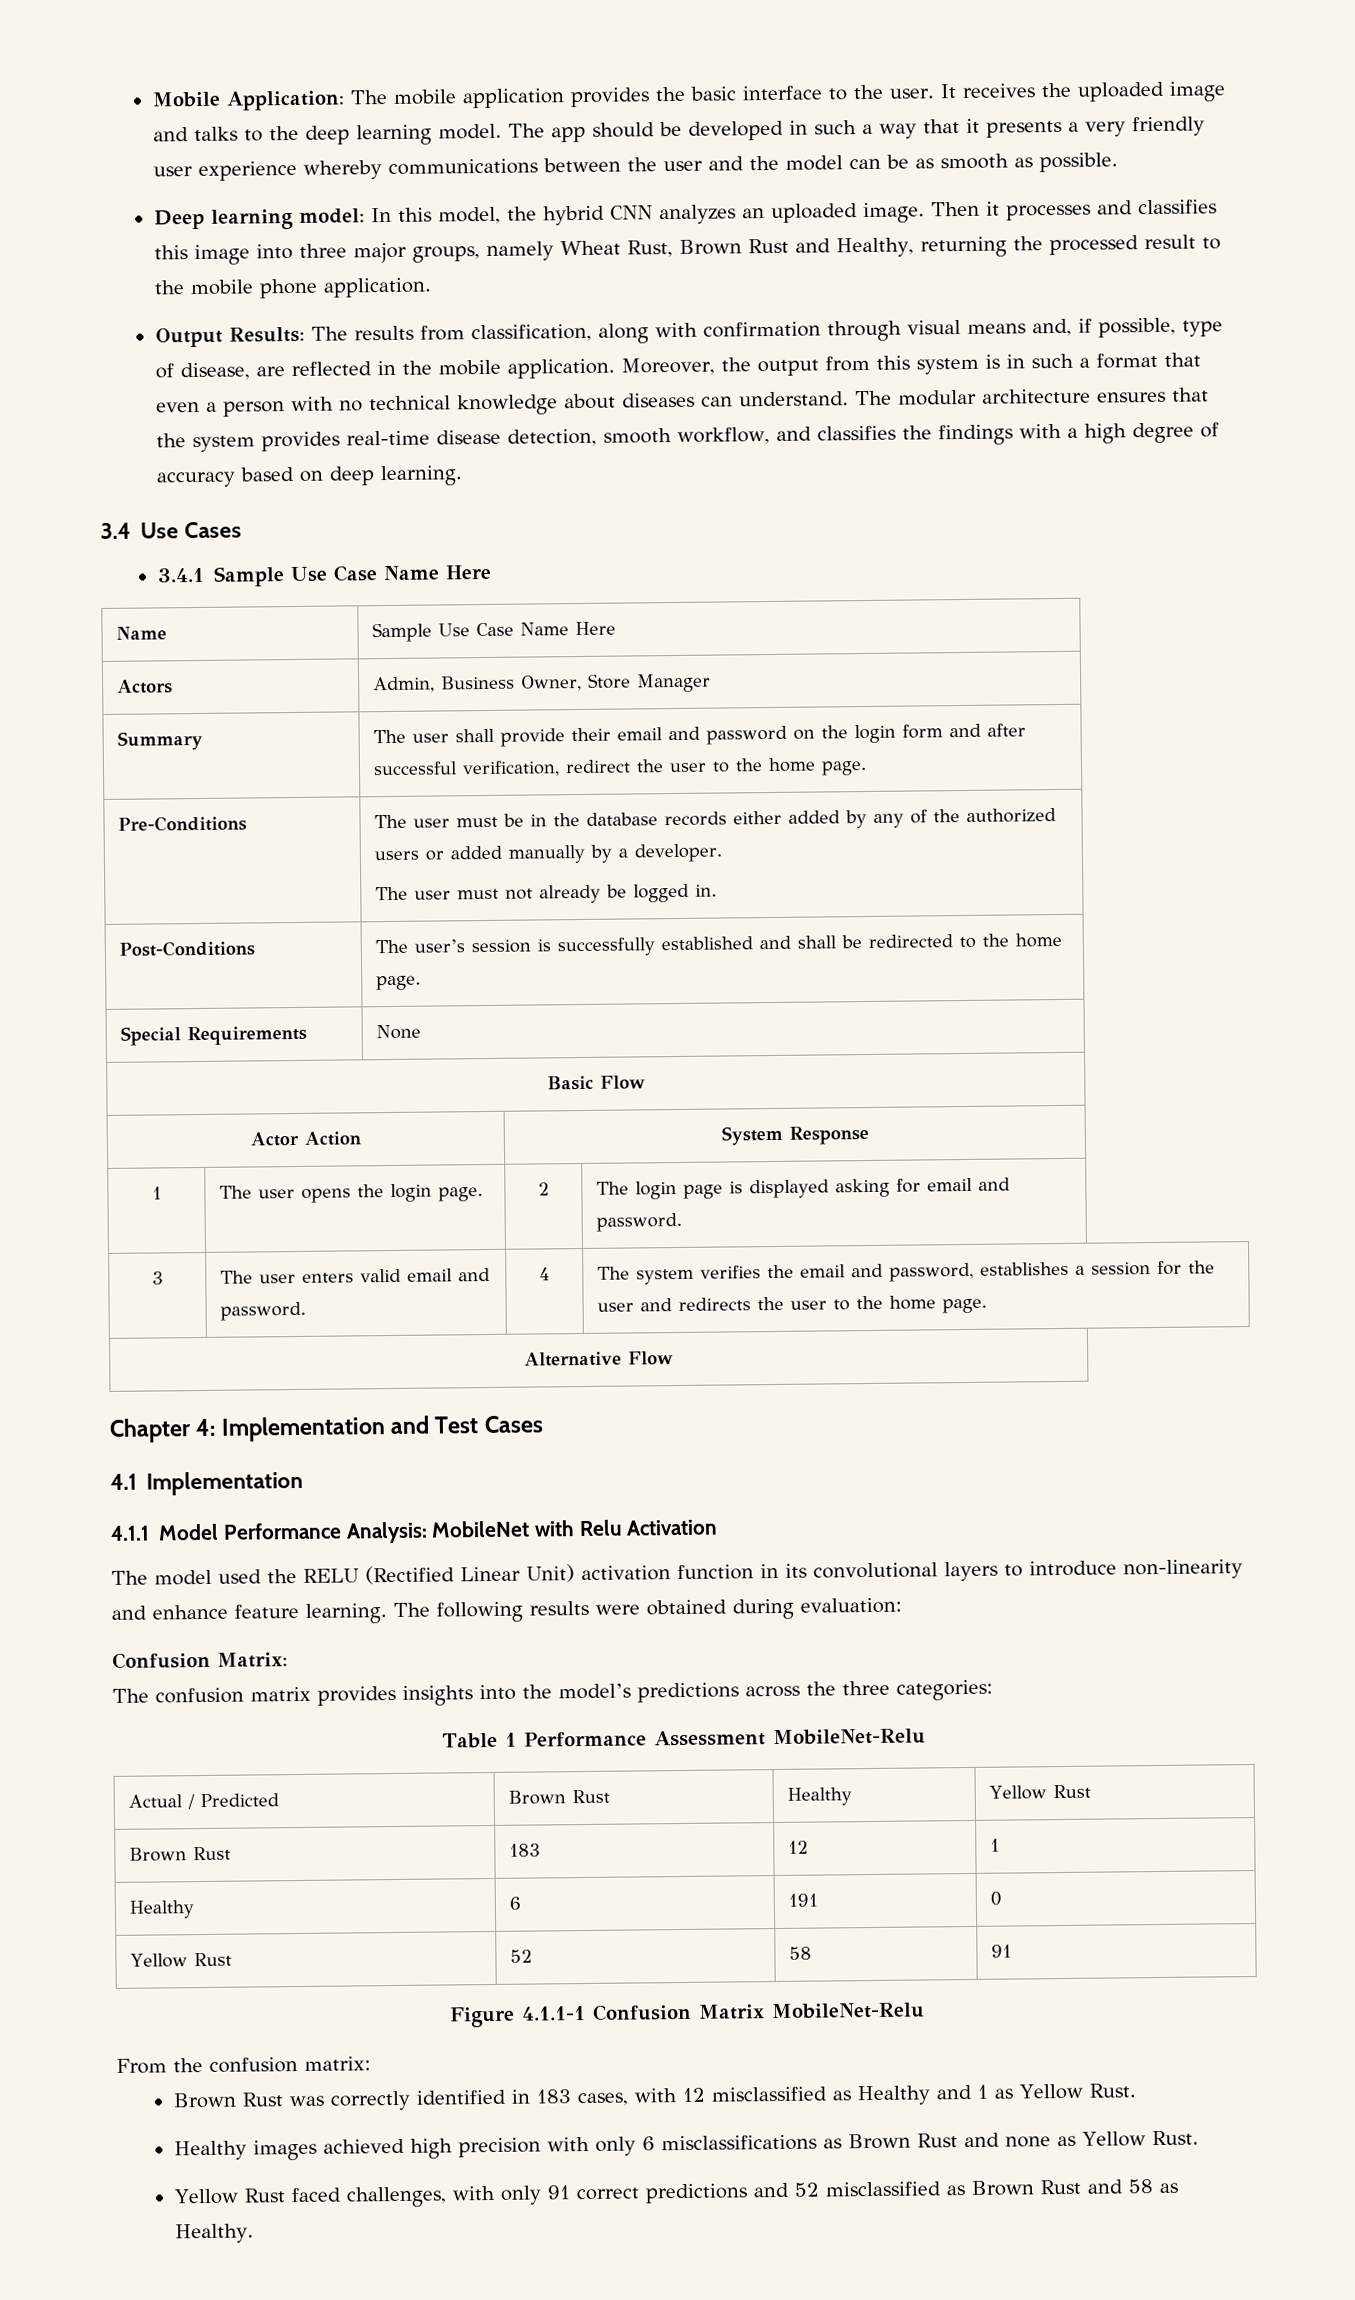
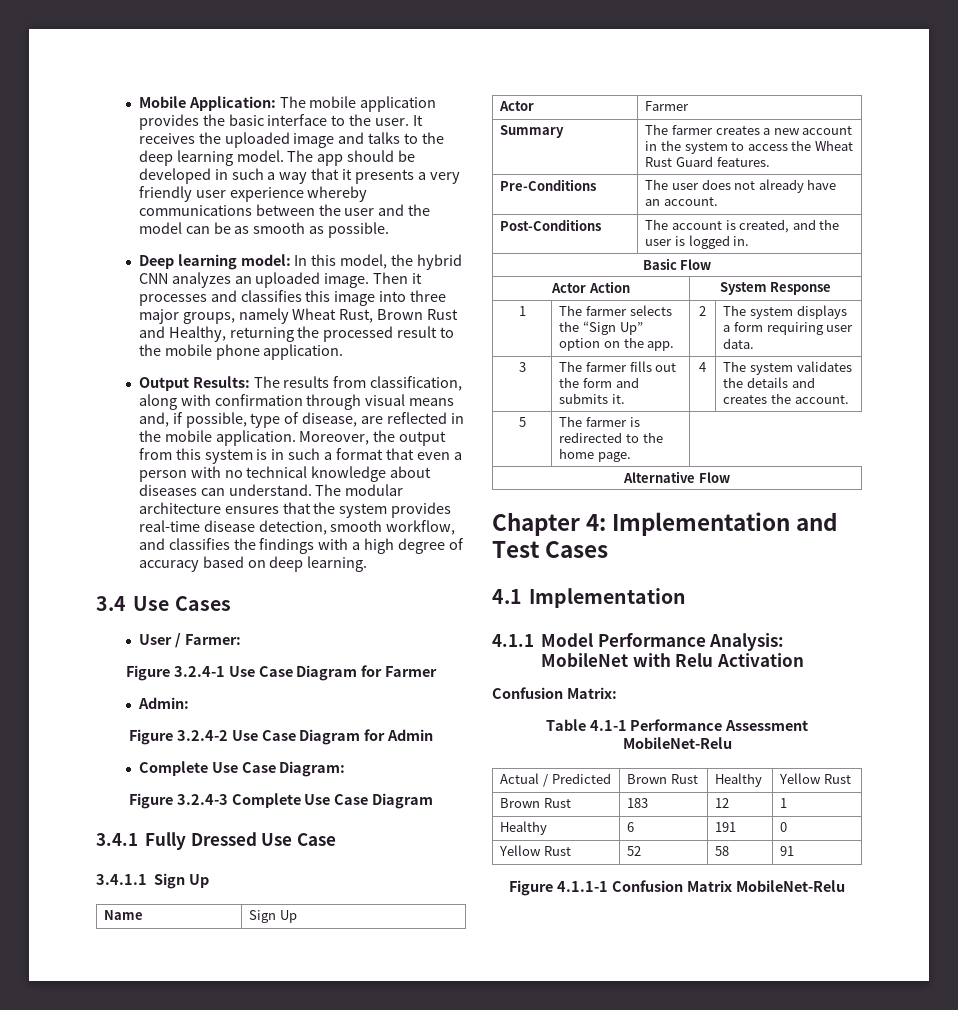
- 3.4.1 Sample Use Case Name Here
- Name | Sample Use Case Name Here
- Actors | Admin, Business Owner, Store Manager
- Summary | The user shall provide their email and password on the login form and after successful verification, redirect the user to the home page.
- Pre-Conditions | The user must be in the database records either added by any of the authorized users or added manually by a developer.
- The user must not already be logged in.
- Post-Conditions | The user’s session is successfully established and shall be redirected to the home page.
- Special Requirements | None
+ User / Farmer:
+ Figure 3.2.4-1 Use Case Diagram for Farmer
+ Admin:
+ Figure 3.2.4-2 Use Case Diagram for Admin
+ Complete Use Case Diagram:
+ Figure 3.2.4-3 Complete Use Case Diagram
+ 3.4.1 Fully Dressed Use Case
+ 3.4.1.1 Sign Up
+ Name | Sign Up
+ Actor | Farmer
+ Summary | The farmer creates a new account in the system to access the Wheat Rust Guard features.
+ Pre-Conditions | The user does not already have an account.
+ Post-Conditions | The account is created, and the user is logged in.
- 1 | The user opens the login page. | 2 | The login page is displayed asking for email and password.
- 3 | The user enters valid email and password. | 4 | The system verifies the email and password, establishes a session for the user and redirects the user to the home page.
+ 1 | The farmer selects the “Sign Up” option on the app. | 2 | The system displays a form requiring user data.
+ 3 | The farmer fills out the form and submits it. | 4 | The system validates the details and creates the account.
+ 5 | The farmer is redirected to the home page.
- The model used the RELU (Rectified Linear Unit) activation function in its convolutional layers to introduce non-linearity and enhance feature learning. The following results were obtained during evaluation:
  Confusion Matrix:
- The confusion matrix provides insights into the model’s predictions across the three categories:
- Table 1 Performance Assessment MobileNet-Relu
+ Table 4.1-1 Performance Assessment MobileNet-Relu
- From the confusion matrix:
- Brown Rust was correctly identified in 183 cases, with 12 misclassified as Healthy and 1 as Yellow Rust.
- Healthy images achieved high precision with only 6 misclassifications as Brown Rust and none as Yellow Rust.
- Yellow Rust faced challenges, with only 91 correct predictions and 52 misclassified as Brown Rust and 58 as Healthy.

